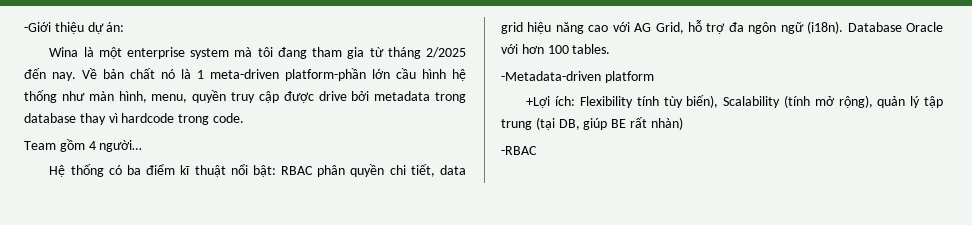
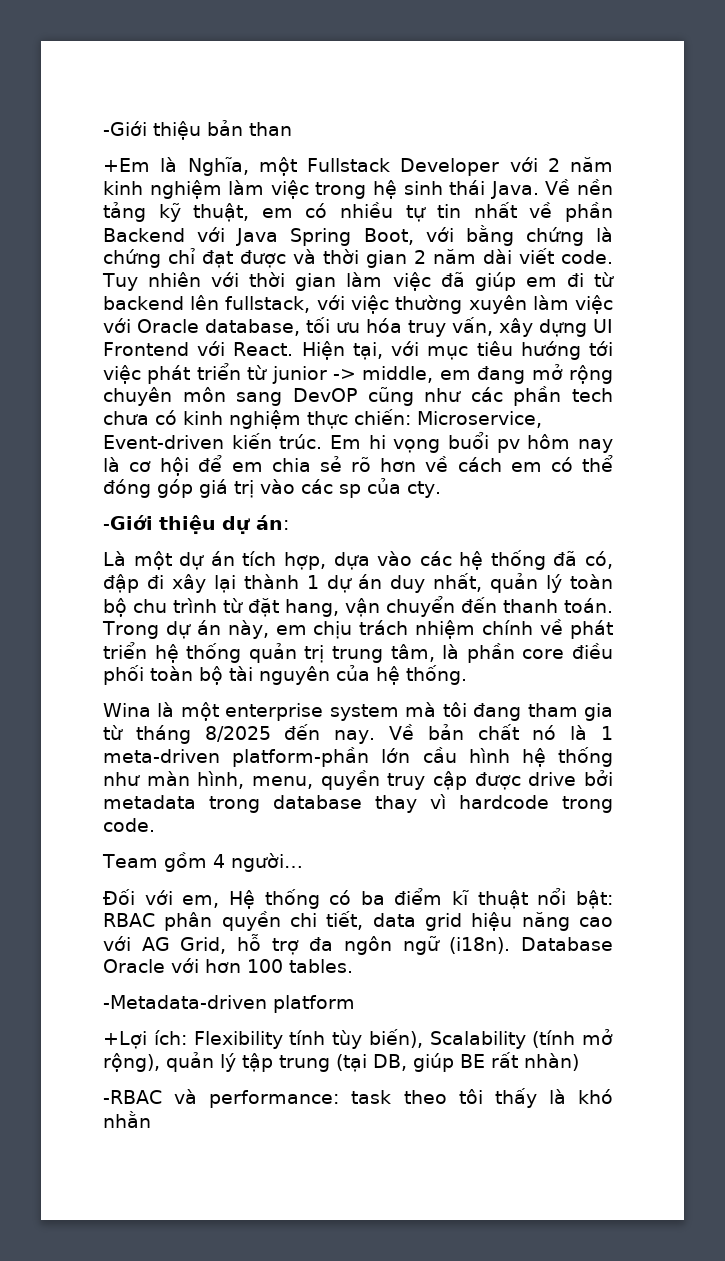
+ -Giới thiệu bản than
+ +Em là Nghĩa, một Fullstack Developer với 2 năm kinh nghiệm làm việc trong hệ sinh thái Java. Về nền tảng kỹ thuật, em có nhiều tự tin nhất về phần Backend với Java Spring Boot, với bằng chứng là chứng chỉ đạt được và thời gian 2 năm dài viết code. Tuy nhiên với thời gian làm việc đã giúp em đi từ backend lên fullstack, với việc thường xuyên làm việc với Oracle database, tối ưu hóa truy vấn, xây dựng UI Frontend với React. Hiện tại, với mục tiêu hướng tới việc phát triển từ junior -> middle, em đang mở rộng chuyên môn sang DevOP cũng như các phần tech chưa có kinh nghiệm thực chiến: Microservice, Event-driven kiến trúc. Em hi vọng buổi pv hôm nay là cơ hội để em chia sẻ rõ hơn về cách em có thể đóng góp giá trị vào các sp của cty.
  -Giới thiệu dự án:
+ Là một dự án tích hợp, dựa vào các hệ thống đã có, đập đi xây lại thành 1 dự án duy nhất, quản lý toàn bộ chu trình từ đặt hang, vận chuyển đến thanh toán. Trong dự án này, em chịu trách nhiệm chính về phát triển hệ thống quản trị trung tâm, là phần core điều phối toàn bộ tài nguyên của hệ thống.
- Wina là một enterprise system mà tôi đang tham gia từ tháng 2/2025 đến nay.
+ Wina là một enterprise system mà tôi đang tham gia từ tháng 8/2025 đến nay.
- Hệ thống có ba điểm kĩ thuật nổi bật: RBAC phân quyền chi tiết, data grid hiệu năng cao với AG Grid, hỗ trợ đa ngôn ngữ (i18n).
+ Đối với em, Hệ thống có ba điểm kĩ thuật nổi bật: RBAC phân quyền chi tiết, data grid hiệu năng cao với AG Grid, hỗ trợ đa ngôn ngữ (i18n).
- -RBAC
+ -RBAC và performance: task theo tôi thấy là khó nhằn

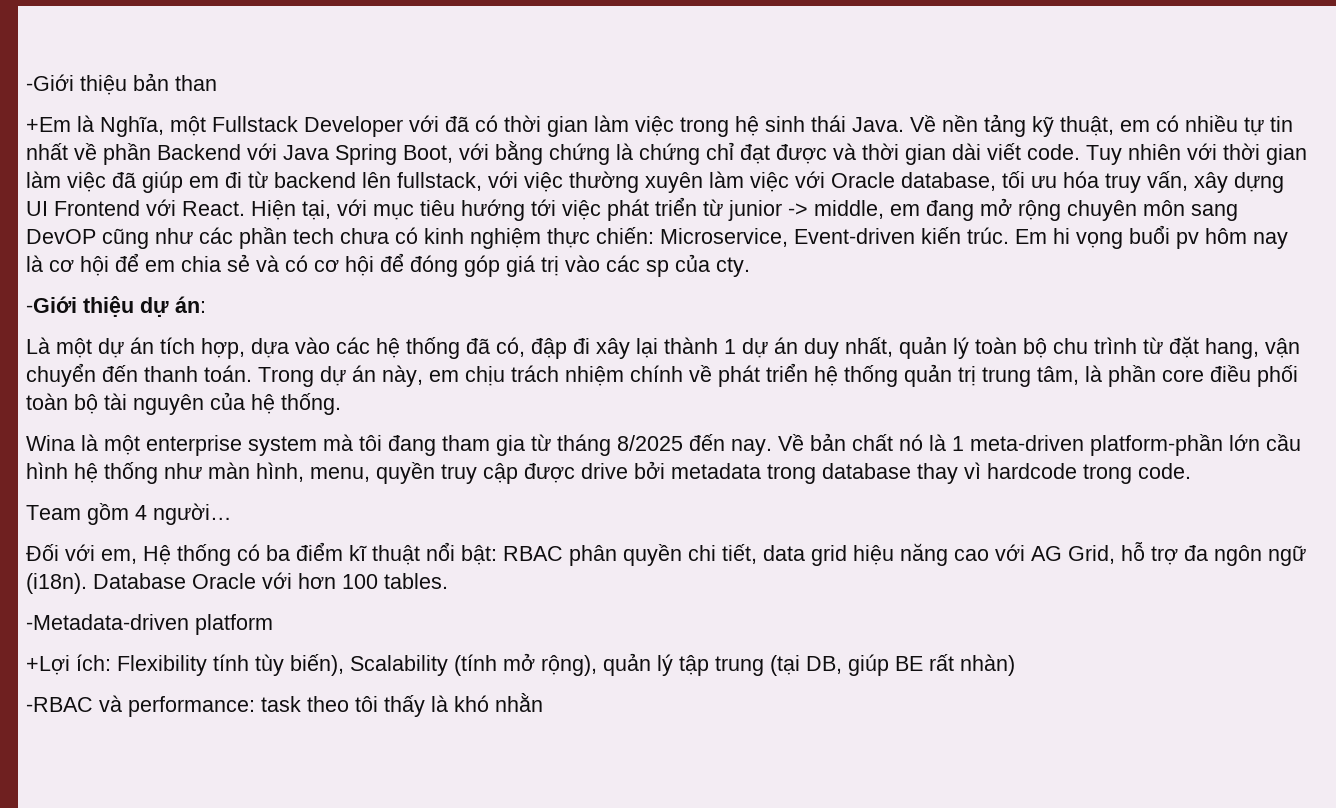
- +Em là Nghĩa, một Fullstack Developer với 2 năm kinh nghiệm làm việc trong hệ sinh thái Java.
+ +Em là Nghĩa, một Fullstack Developer với đã có thời gian làm việc trong hệ sinh thái Java.
- Về nền tảng kỹ thuật, em có nhiều tự tin nhất về phần Backend với Java Spring Boot, với bằng chứng là chứng chỉ đạt được và thời gian 2 năm dài viết code.
+ Về nền tảng kỹ thuật, em có nhiều tự tin nhất về phần Backend với Java Spring Boot, với bằng chứng là chứng chỉ đạt được và thời gian dài viết code.
- Em hi vọng buổi pv hôm nay là cơ hội để em chia sẻ rõ hơn về cách em có thể đóng góp giá trị vào các sp của cty.
+ Em hi vọng buổi pv hôm nay là cơ hội để em chia sẻ và có cơ hội để đóng góp giá trị vào các sp của cty.

